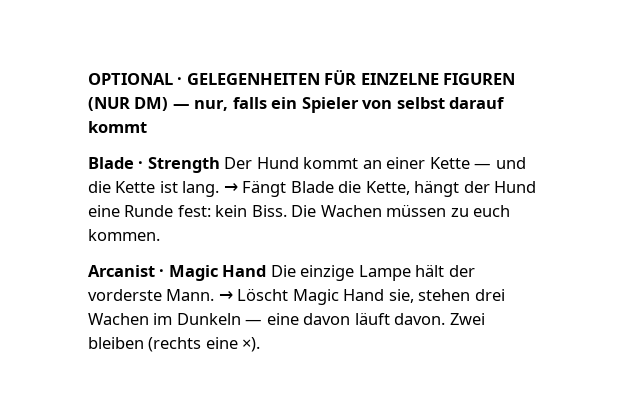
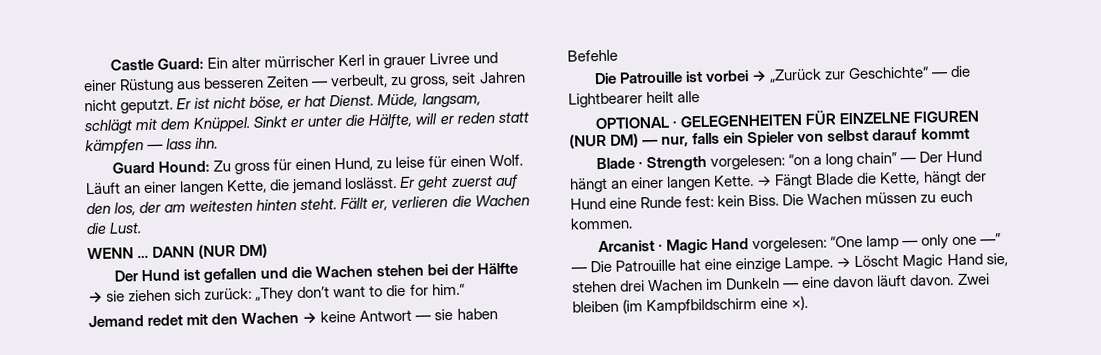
+ Castle Guard: Ein alter mürrischer Kerl in grauer Livree und einer Rüstung aus besseren Zeiten — verbeult, zu gross, seit Jahren nicht geputzt. Er ist nicht böse, er hat Dienst. Müde, langsam, schlägt mit dem Knüppel. Sinkt er unter die Hälfte, will er reden statt kämpfen — lass ihn.
+ Guard Hound: Zu gross für einen Hund, zu leise für einen Wolf. Läuft an einer langen Kette, die jemand loslässt. Er geht zuerst auf den los, der am weitesten hinten steht. Fällt er, verlieren die Wachen die Lust.
+ WENN … DANN (NUR DM)
+ Der Hund ist gefallen und die Wachen stehen bei der Hälfte → sie ziehen sich zurück: „They don’t want to die for him.“
+ Jemand redet mit den Wachen → keine Antwort — sie haben Befehle
+ Die Patrouille ist vorbei → „Zurück zur Geschichte“ — die Lightbearer heilt alle
- Blade · Strength Der Hund kommt an einer Kette — und die Kette ist lang.
+ Blade · Strength vorgelesen: “on a long chain” — Der Hund hängt an einer langen Kette.
- Arcanist · Magic Hand Die einzige Lampe hält der vorderste Mann.
+ Arcanist · Magic Hand vorgelesen: “One lamp — only one —” — Die Patrouille hat eine einzige Lampe.
- Zwei bleiben (rechts eine ×).
+ Zwei bleiben (im Kampfbildschirm eine ×).

